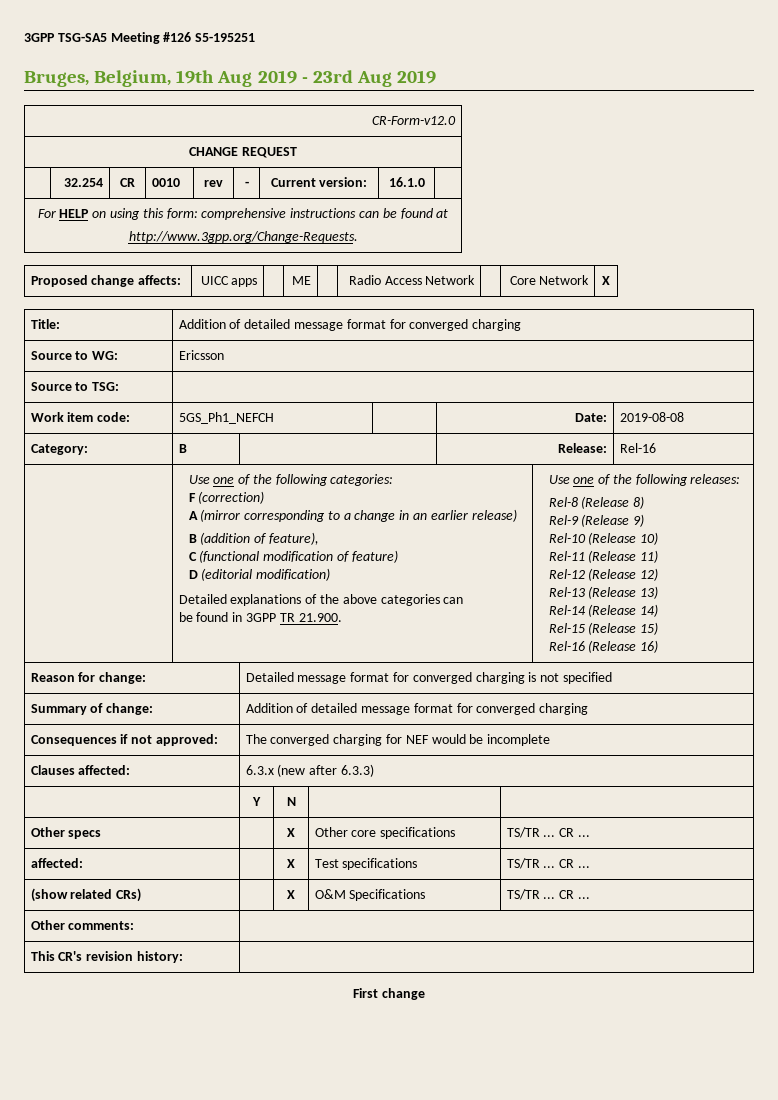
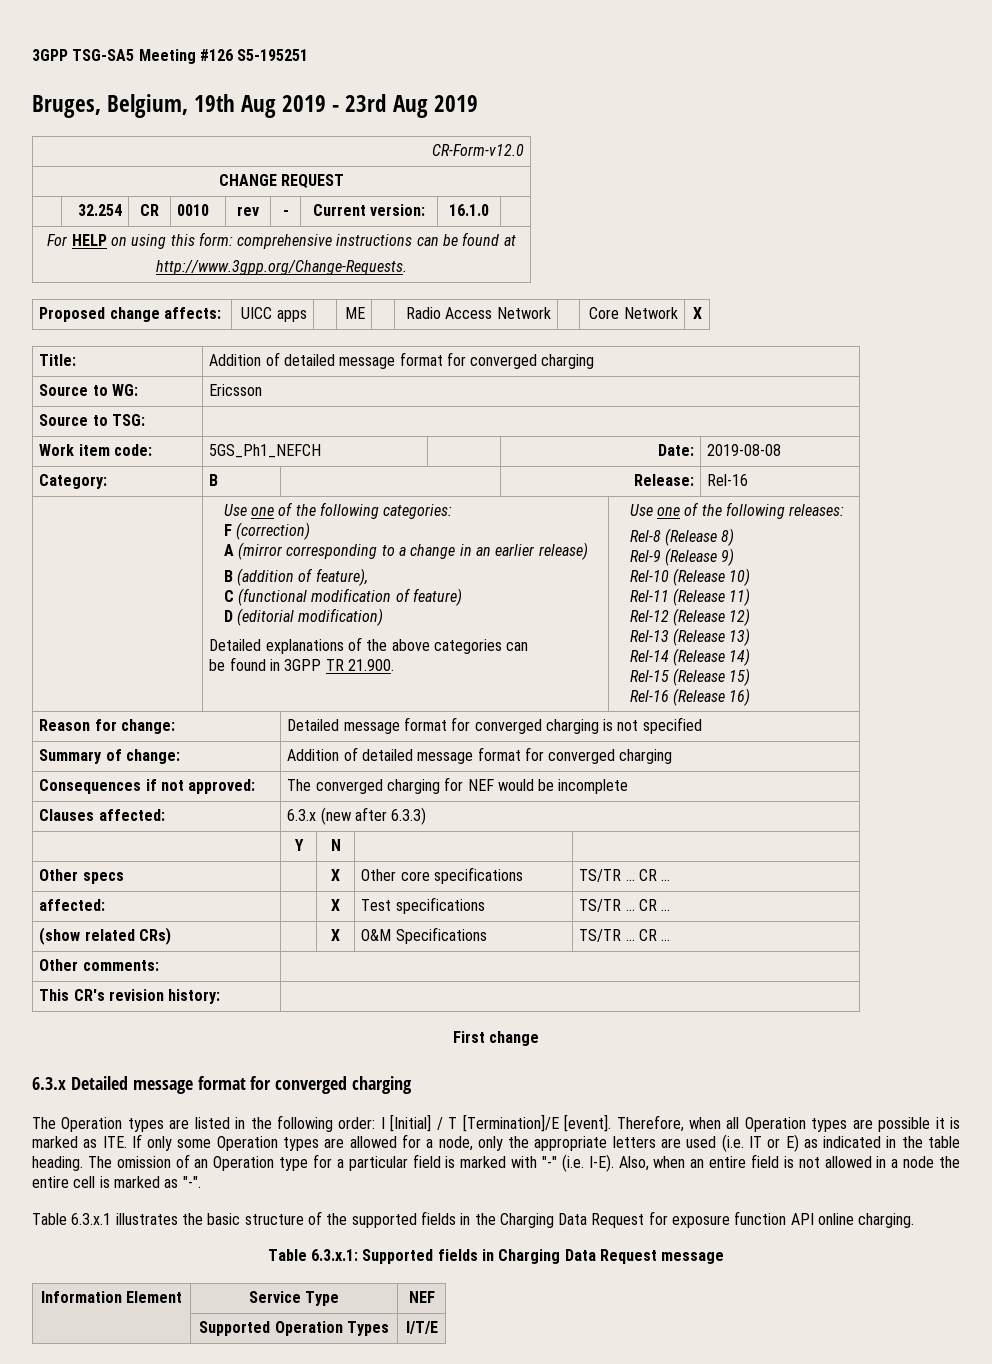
+ 6.3.x Detailed message format for converged charging
+ The Operation types are listed in the following order: I [Initial] / T [Termination]/E [event]. Therefore, when all Operation types are possible it is marked as ITE. If only some Operation types are allowed for a node, only the appropriate letters are used (i.e. IT or E) as indicated in the table heading. The omission of an Operation type for a particular field is marked with "-" (i.e. I-E). Also, when an entire field is not allowed in a node the entire cell is marked as "-".
+ Table 6.3.x.1 illustrates the basic structure of the supported fields in the Charging Data Request for exposure function API online charging.
+ Table 6.3.x.1: Supported fields in Charging Data Request message
+ Information Element | Service Type | NEF
+ | Supported Operation Types | I/T/E

